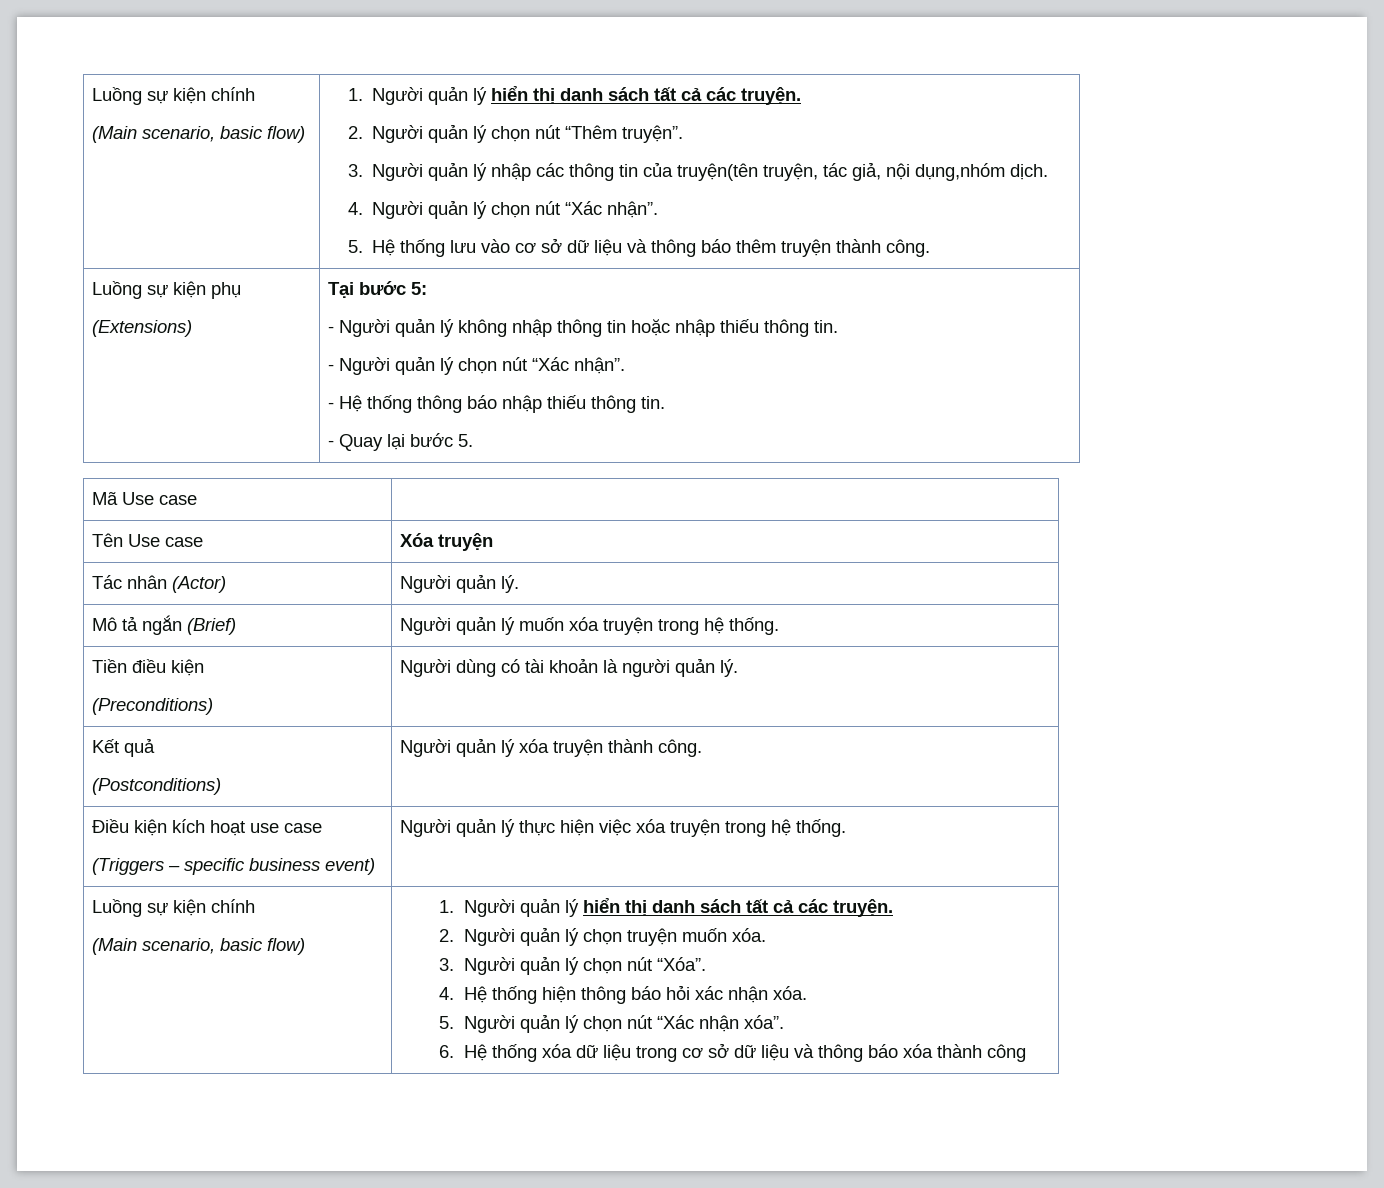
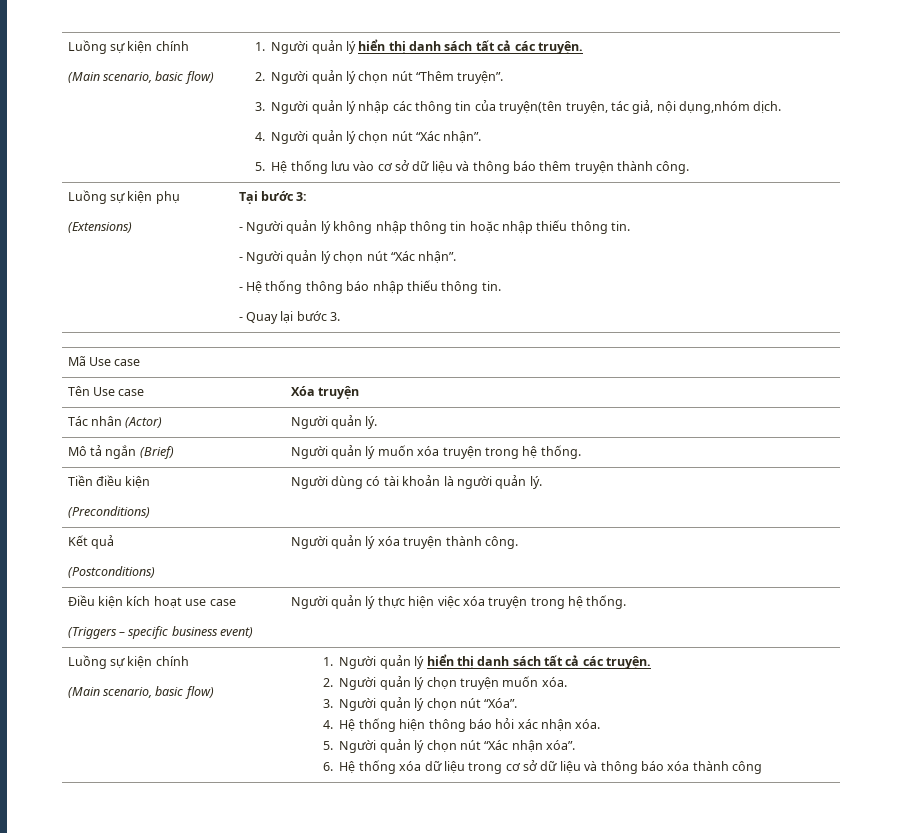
- Tại bước 5:
+ Tại bước 3:
- - Quay lại bước 5.
+ - Quay lại bước 3.

